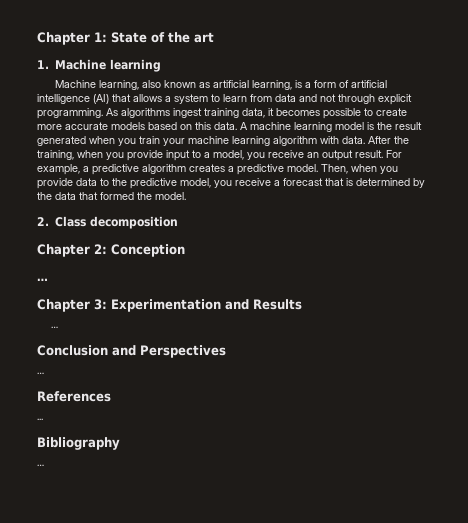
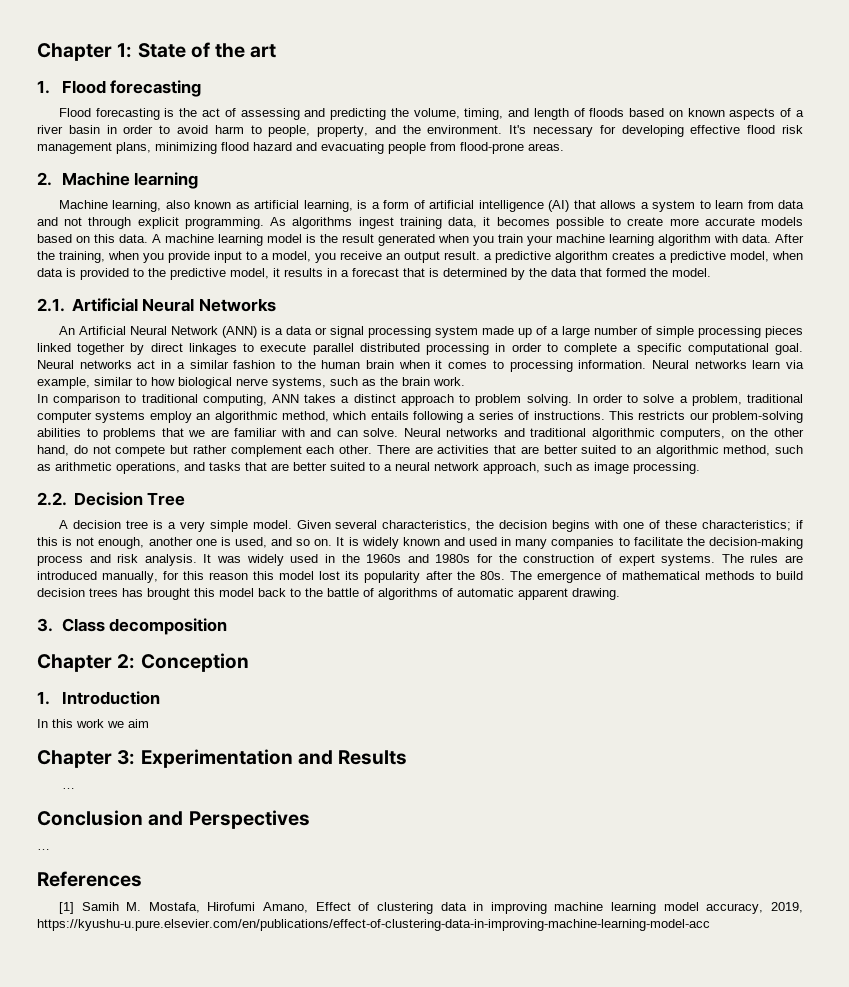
- 1. Machine learning
+ 1. Flood forecasting
+ Flood forecasting is the act of assessing and predicting the volume, timing, and length of floods based on known aspects of a river basin in order to avoid harm to people, property, and the environment. It's necessary for developing effective flood risk management plans, minimizing flood hazard and evacuating people from flood-prone areas.
+ 2. Machine learning
- After the training, when you provide input to a model, you receive an output result. For example, a predictive algorithm creates a predictive model. Then, when you provide data to the predictive model, you receive a forecast that is determined by the data that formed the model.
+ After the training, when you provide input to a model, you receive an output result. a predictive algorithm creates a predictive model, when data is provided to the predictive model, it results in a forecast that is determined by the data that formed the model.
- 2. Class decomposition
+ 2.1. Artificial Neural Networks
+ An Artificial Neural Network (ANN) is a data or signal processing system made up of a large number of simple processing pieces linked together by direct linkages to execute parallel distributed processing in order to complete a specific computational goal. Neural networks act in a similar fashion to the human brain when it comes to processing information. Neural networks learn via example, similar to how biological nerve systems, such as the brain work.
+ In comparison to traditional computing, ANN takes a distinct approach to problem solving. In order to solve a problem, traditional computer systems employ an algorithmic method, which entails following a series of instructions. This restricts our problem-solving abilities to problems that we are familiar with and can solve. Neural networks and traditional algorithmic computers, on the other hand, do not compete but rather complement each other. There are activities that are better suited to an algorithmic method, such as arithmetic operations, and tasks that are better suited to a neural network approach, such as image processing.
+ 2.2. Decision Tree
+ A decision tree is a very simple model. Given several characteristics, the decision begins with one of these characteristics; if this is not enough, another one is used, and so on. It is widely known and used in many companies to facilitate the decision-making process and risk analysis. It was widely used in the 1960s and 1980s for the construction of expert systems. The rules are introduced manually, for this reason this model lost its popularity after the 80s. The emergence of mathematical methods to build decision trees has brought this model back to the battle of algorithms of automatic apparent drawing.
+ 3. Class decomposition
  Chapter 2: Conception
- …
+ 1. Introduction
+ In this work we aim
  References
- ...
- Bibliography
- …
+ [1] Samih M. Mostafa, Hirofumi Amano, Effect of clustering data in improving machine learning model accuracy, 2019, https://kyushu-u.pure.elsevier.com/en/publications/effect-of-clustering-data-in-improving-machine-learning-model-acc

